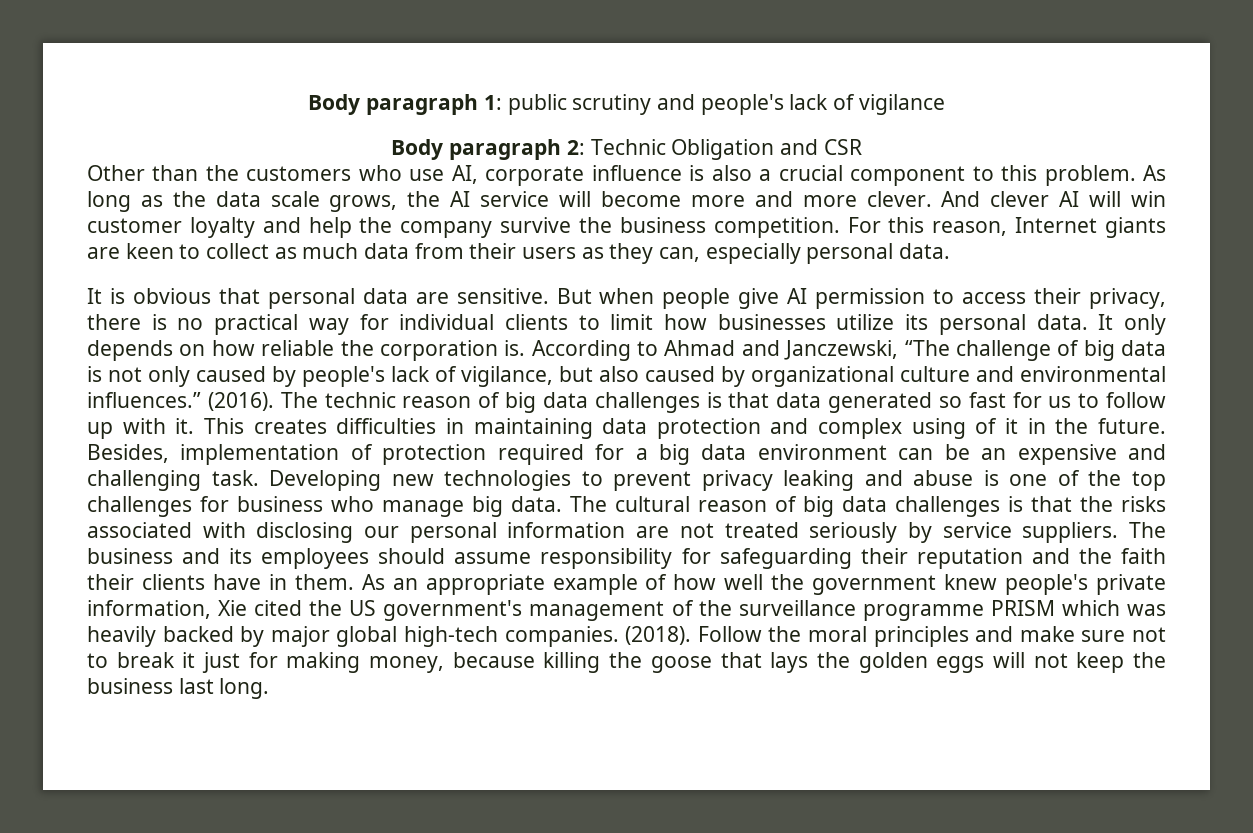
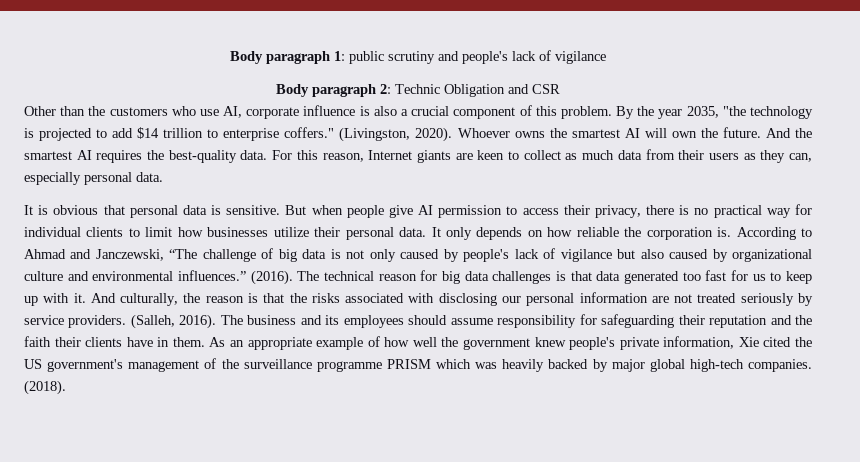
- Other than the customers who use AI, corporate influence is also a crucial component to this problem.
+ Other than the customers who use AI, corporate influence is also a crucial component of this problem.
- As long as the data scale grows, the AI service will become more and more clever. And clever AI will win customer loyalty and help the company survive the business competition.
+ By the year 2035, "the technology is projected to add $14 trillion to enterprise coffers." (Livingston, 2020). Whoever owns the smartest AI will own the future. And the smartest AI requires the best-quality data.
- It is obvious that personal data are sensitive.
+ It is obvious that personal data is sensitive.
- But when people give AI permission to access their privacy, there is no practical way for individual clients to limit how businesses utilize its personal data.
+ But when people give AI permission to access their privacy, there is no practical way for individual clients to limit how businesses utilize their personal data.
- According to Ahmad and Janczewski, “The challenge of big data is not only caused by people's lack of vigilance, but also caused by organizational culture and environmental influences.”
+ According to Ahmad and Janczewski, “The challenge of big data is not only caused by people's lack of vigilance but also caused by organizational culture and environmental influences.”
- The technic reason of big data challenges is that data generated so fast for us to follow up with it.
+ The technical reason for big data challenges is that data generated too fast for us to keep up with it.
- This creates difficulties in maintaining data protection and complex using of it in the future. Besides, implementation of protection required for a big data environment can be an expensive and challenging task. Developing new technologies to prevent privacy leaking and abuse is one of the top challenges for business who manage big data. The cultural reason of big data challenges is that the risks associated with disclosing our personal information are not treated seriously by service suppliers.
+ And culturally, the reason is that the risks associated with disclosing our personal information are not treated seriously by service providers. (Salleh, 2016).
- Follow the moral principles and make sure not to break it just for making money, because killing the goose that lays the golden eggs will not keep the business last long.

